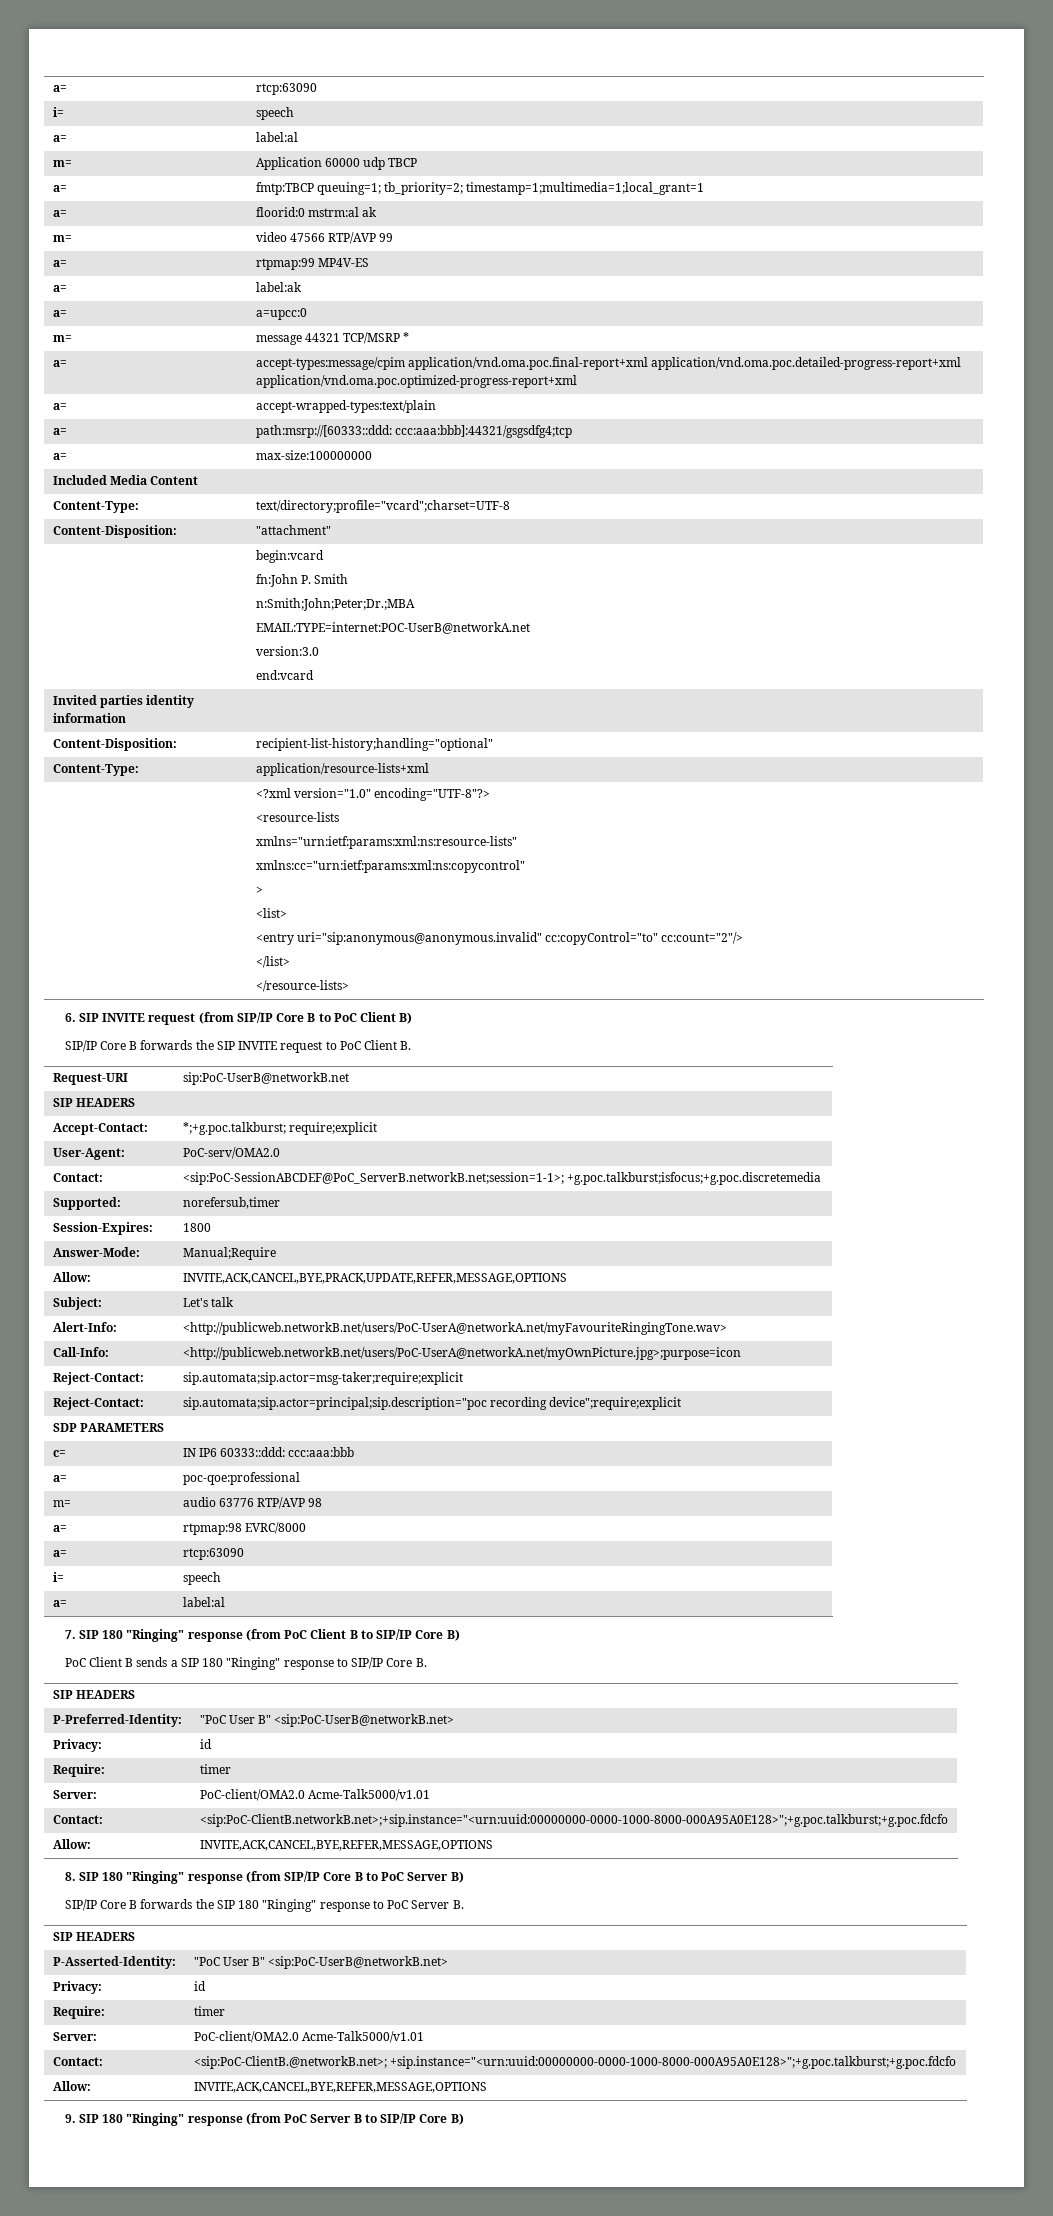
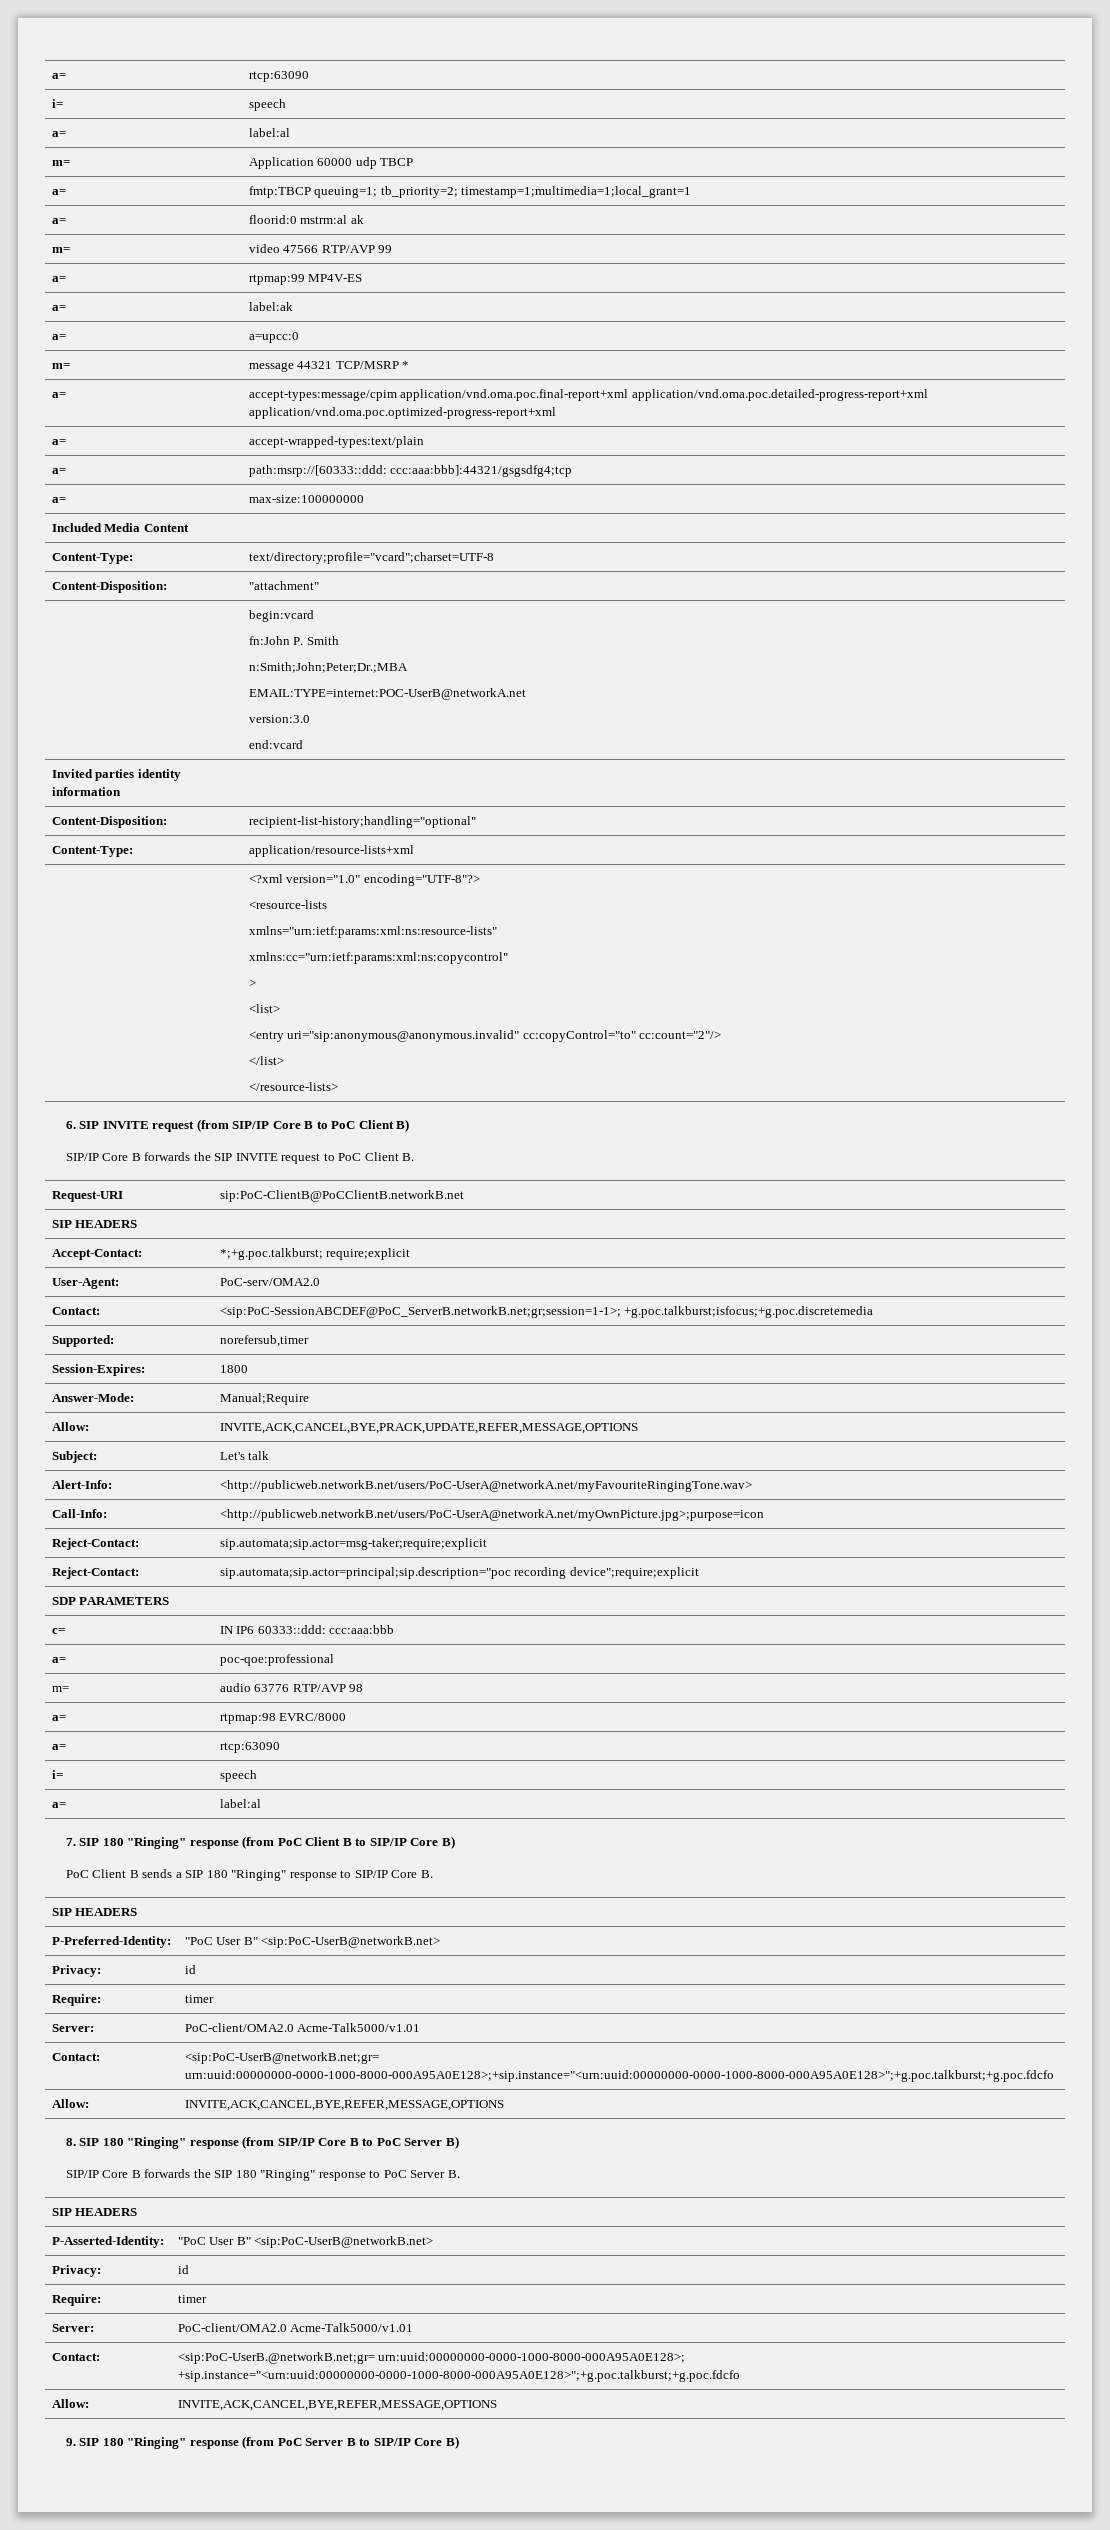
- Request-URI | sip:PoC-UserB@networkB.net
+ Request-URI | sip:PoC-ClientB@PoCClientB.networkB.net
- Contact: | <sip:PoC-SessionABCDEF@PoC_ServerB.networkB.net;session=1-1>; +g.poc.talkburst;isfocus;+g.poc.discretemedia
+ Contact: | <sip:PoC-SessionABCDEF@PoC_ServerB.networkB.net;gr;session=1-1>; +g.poc.talkburst;isfocus;+g.poc.discretemedia
- Contact: | <sip:PoC-ClientB.networkB.net>;+sip.instance="<urn:uuid:00000000-0000-1000-8000-000A95A0E128>";+g.poc.talkburst;+g.poc.fdcfo
+ Contact: | <sip:PoC-UserB@networkB.net;gr= urn:uuid:00000000-0000-1000-8000-000A95A0E128>;+sip.instance="<urn:uuid:00000000-0000-1000-8000-000A95A0E128>";+g.poc.talkburst;+g.poc.fdcfo
- Contact: | <sip:PoC-ClientB.@networkB.net>; +sip.instance="<urn:uuid:00000000-0000-1000-8000-000A95A0E128>";+g.poc.talkburst;+g.poc.fdcfo
+ Contact: | <sip:PoC-UserB.@networkB.net;gr= urn:uuid:00000000-0000-1000-8000-000A95A0E128>; +sip.instance="<urn:uuid:00000000-0000-1000-8000-000A95A0E128>";+g.poc.talkburst;+g.poc.fdcfo

